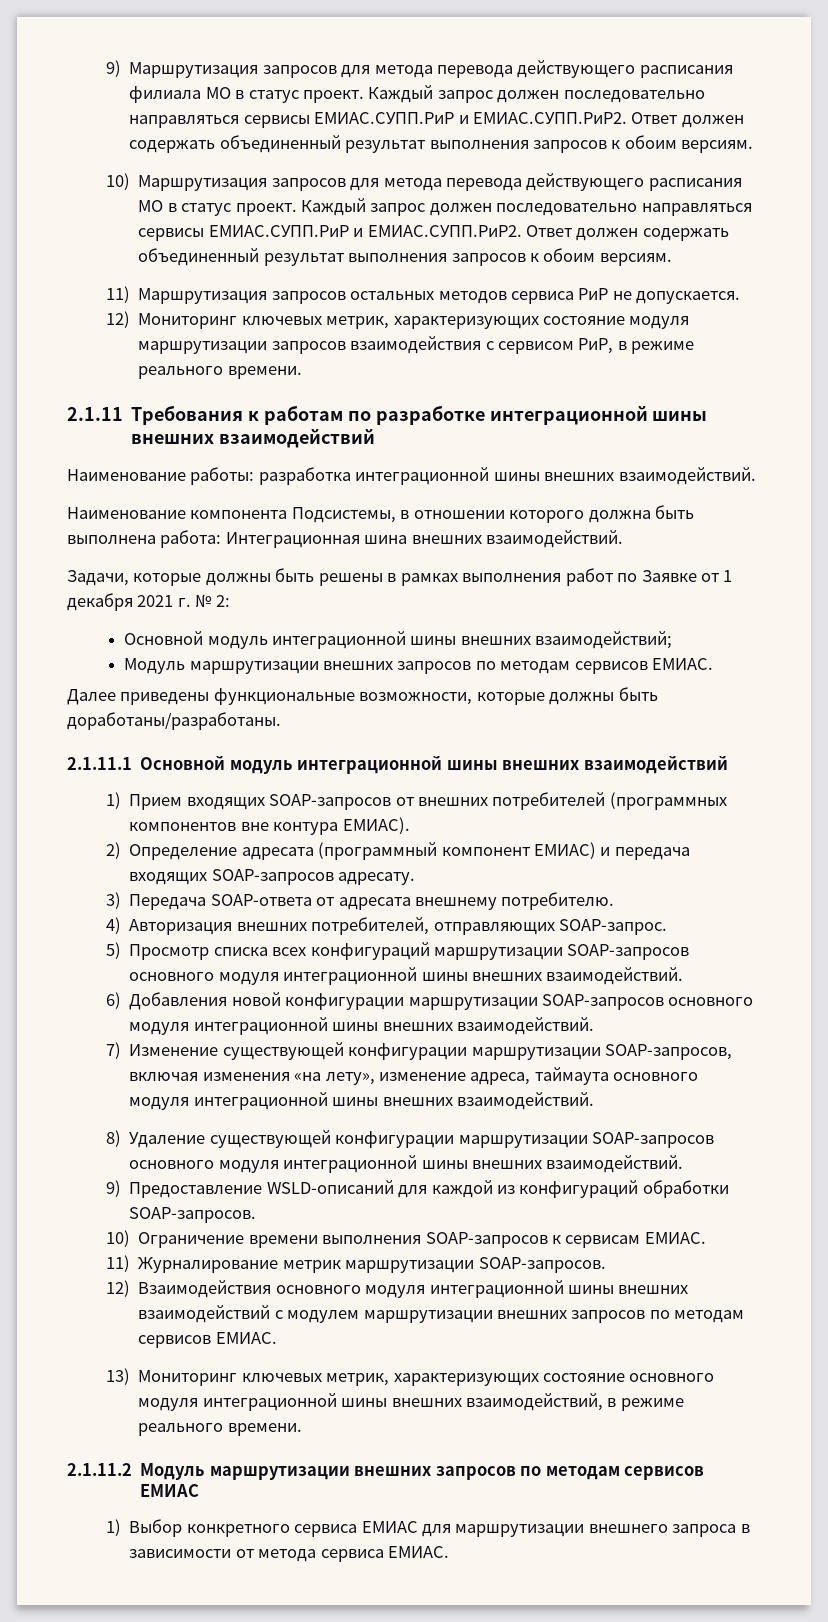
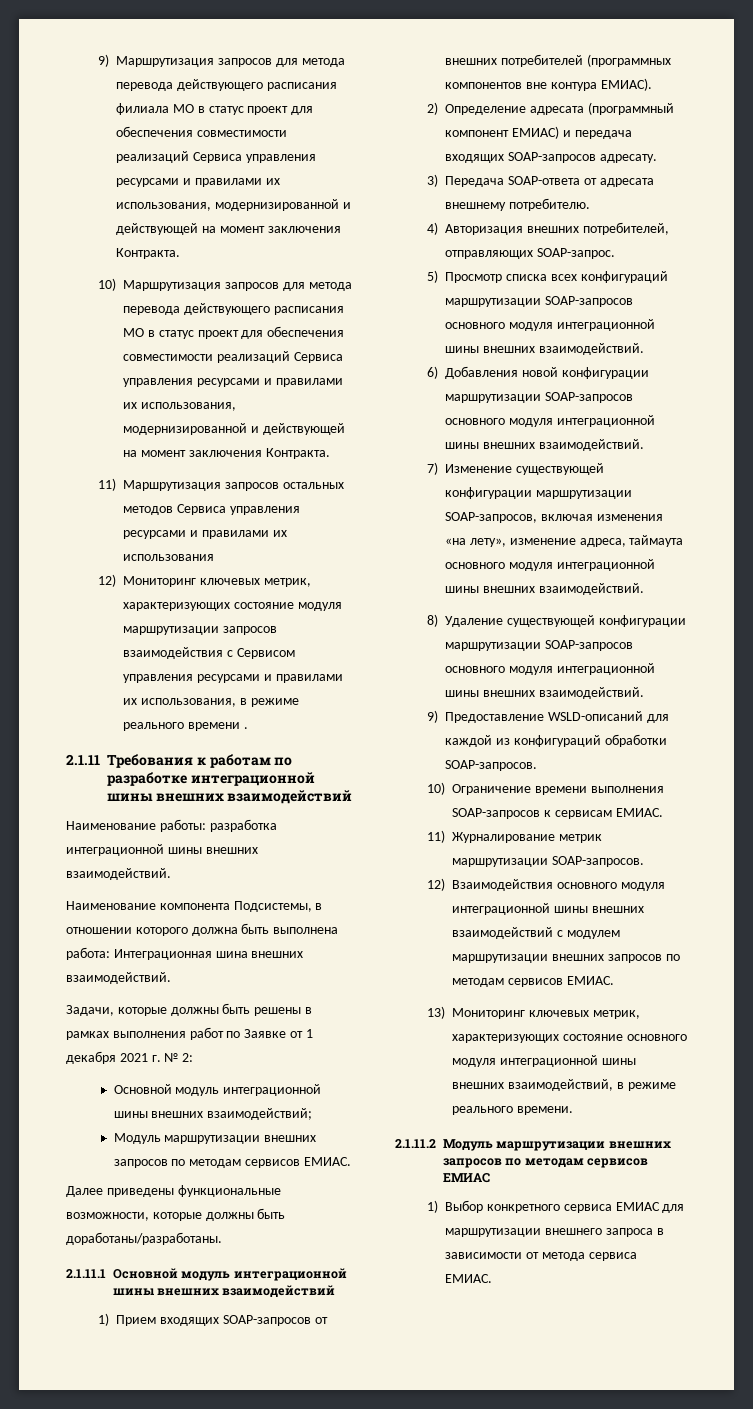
- 9) Маршрутизация запросов для метода перевода действующего расписания филиала МО в статус проект. Каждый запрос должен последовательно направляться сервисы ЕМИАС.СУПП.РиР и ЕМИАС.СУПП.РиР2. Ответ должен содержать объединенный результат выполнения запросов к обоим версиям.
+ 9) Маршрутизация запросов для метода перевода действующего расписания филиала МО в статус проект для обеспечения совместимости реализаций Сервиса управления ресурсами и правилами их использования, модернизированной и действующей на момент заключения Контракта.
- 10) Маршрутизация запросов для метода перевода действующего расписания МО в статус проект. Каждый запрос должен последовательно направляться сервисы ЕМИАС.СУПП.РиР и ЕМИАС.СУПП.РиР2. Ответ должен содержать объединенный результат выполнения запросов к обоим версиям.
+ 10) Маршрутизация запросов для метода перевода действующего расписания МО в статус проект для обеспечения совместимости реализаций Сервиса управления ресурсами и правилами их использования, модернизированной и действующей на момент заключения Контракта.
- 11) Маршрутизация запросов остальных методов сервиса РиР не допускается.
+ 11) Маршрутизация запросов остальных методов Сервиса управления ресурсами и правилами их использования
- 12) Мониторинг ключевых метрик, характеризующих состояние модуля маршрутизации запросов взаимодействия с сервисом РиР, в режиме реального времени.
+ 12) Мониторинг ключевых метрик, характеризующих состояние модуля маршрутизации запросов взаимодействия с Сервисом управления ресурсами и правилами их использования, в режиме реального времени .

